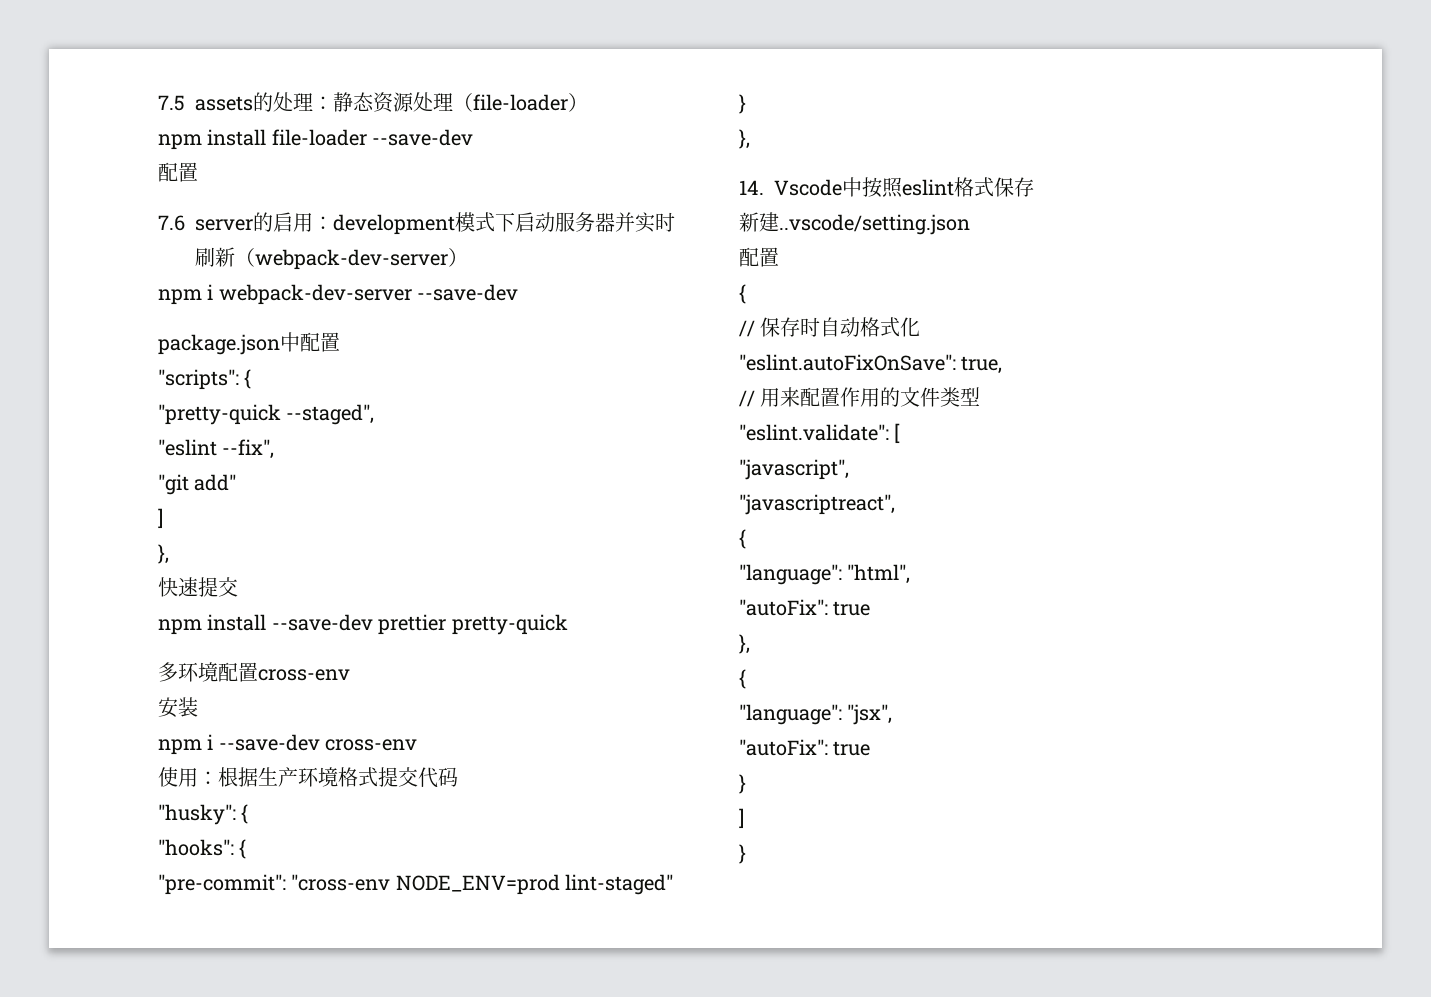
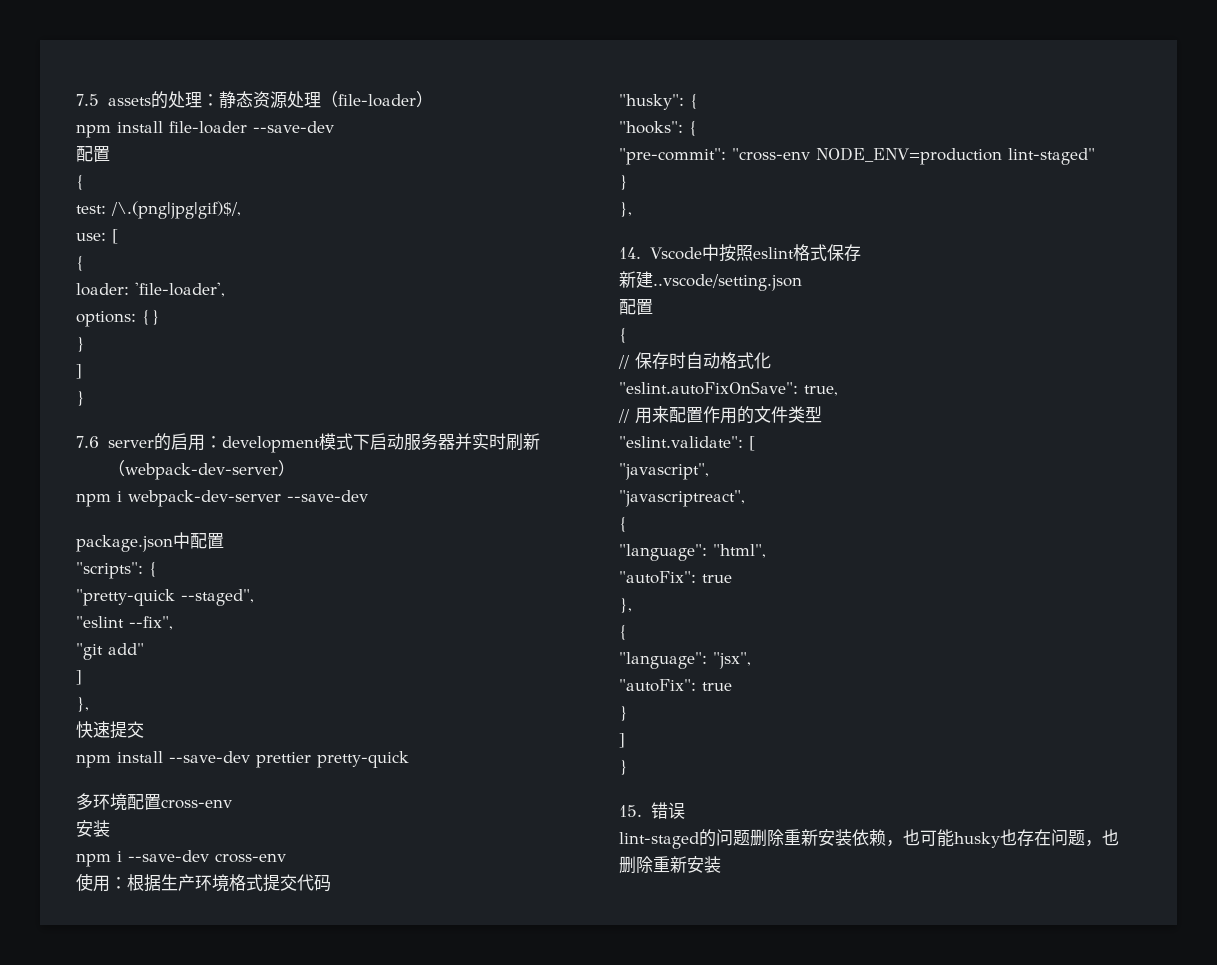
  npm install file-loader --save-dev
  配置
+ {
+ test: /\.(png|jpg|gif)$/,
+ use: [
+ {
+ loader: 'file-loader',
+ options: {}
+ }
+ ]
+ }
- "pre-commit": "cross-env NODE_ENV=prod lint-staged"
+ "pre-commit": "cross-env NODE_ENV=production lint-staged"
+ 15.错误
+ lint-staged的问题删除重新安装依赖，也可能husky也存在问题，也删除重新安装

